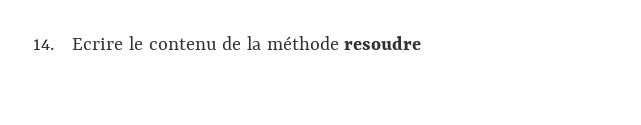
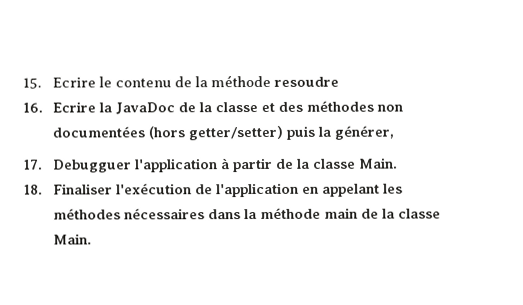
- 14. Ecrire le contenu de la méthode resoudre
+ 15. Ecrire le contenu de la méthode resoudre
+ 16. Ecrire la JavaDoc de la classe et des méthodes non documentées (hors getter/setter) puis la générer,
+ 17. Debugguer l'application à partir de la classe Main.
+ 18. Finaliser l'exécution de l'application en appelant les méthodes nécessaires dans la méthode main de la classe Main.

